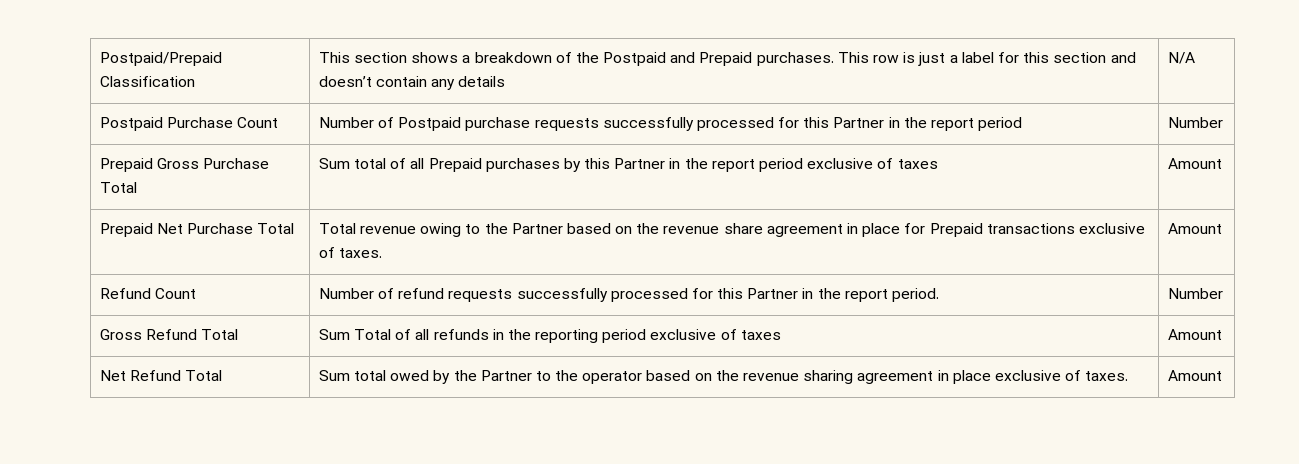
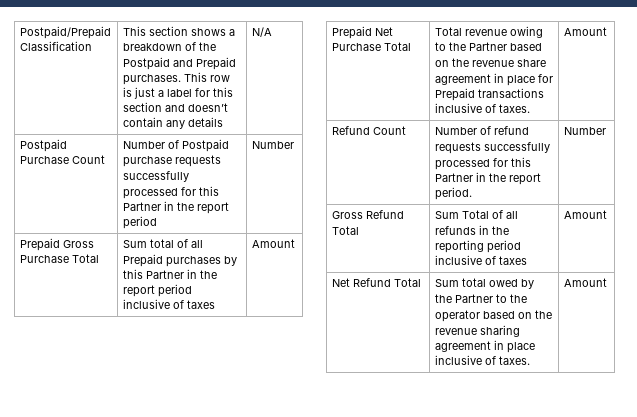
- Prepaid Gross Purchase Total | Sum total of all Prepaid purchases by this Partner in the report period exclusive of taxes | Amount
+ Prepaid Gross Purchase Total | Sum total of all Prepaid purchases by this Partner in the report period inclusive of taxes | Amount
- Prepaid Net Purchase Total | Total revenue owing to the Partner based on the revenue share agreement in place for Prepaid transactions exclusive of taxes. | Amount
+ Prepaid Net Purchase Total | Total revenue owing to the Partner based on the revenue share agreement in place for Prepaid transactions inclusive of taxes. | Amount
- Gross Refund Total | Sum Total of all refunds in the reporting period exclusive of taxes | Amount
+ Gross Refund Total | Sum Total of all refunds in the reporting period inclusive of taxes | Amount
- Net Refund Total | Sum total owed by the Partner to the operator based on the revenue sharing agreement in place exclusive of taxes. | Amount
+ Net Refund Total | Sum total owed by the Partner to the operator based on the revenue sharing agreement in place inclusive of taxes. | Amount

